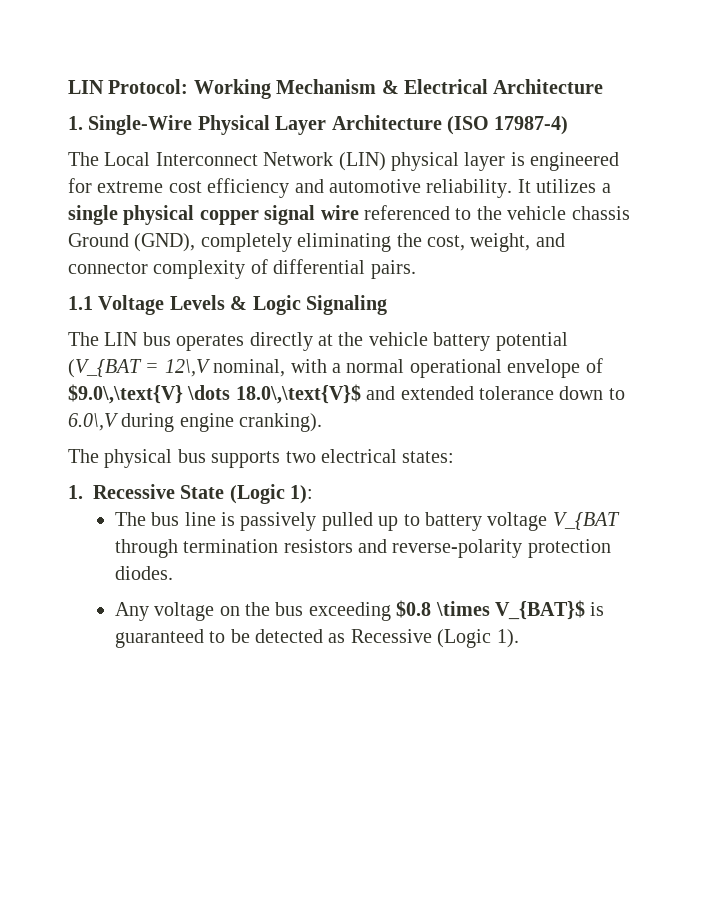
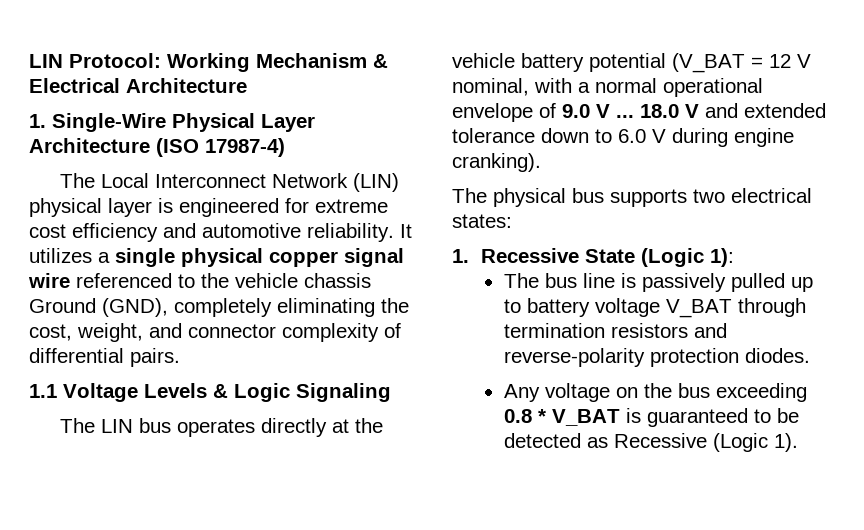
- The LIN bus operates directly at the vehicle battery potential (V_{BAT = 12\,V nominal, with a normal operational envelope of $9.0\,\text{V} \dots 18.0\,\text{V}$ and extended tolerance down to 6.0\,V during engine cranking).
+ The LIN bus operates directly at the vehicle battery potential (V_BAT = 12 V nominal, with a normal operational envelope of 9.0 V ... 18.0 V and extended tolerance down to 6.0 V during engine cranking).
- The bus line is passively pulled up to battery voltage V_{BAT through termination resistors and reverse-polarity protection diodes.
+ The bus line is passively pulled up to battery voltage V_BAT through termination resistors and reverse-polarity protection diodes.
- Any voltage on the bus exceeding $0.8 \times V_{BAT}$ is guaranteed to be detected as Recessive (Logic 1).
+ Any voltage on the bus exceeding 0.8 * V_BAT is guaranteed to be detected as Recessive (Logic 1).

